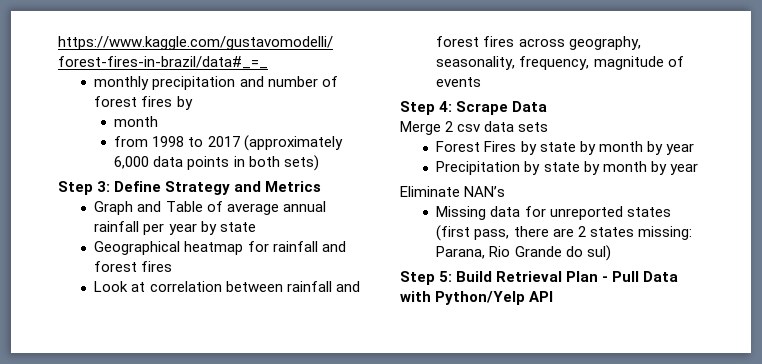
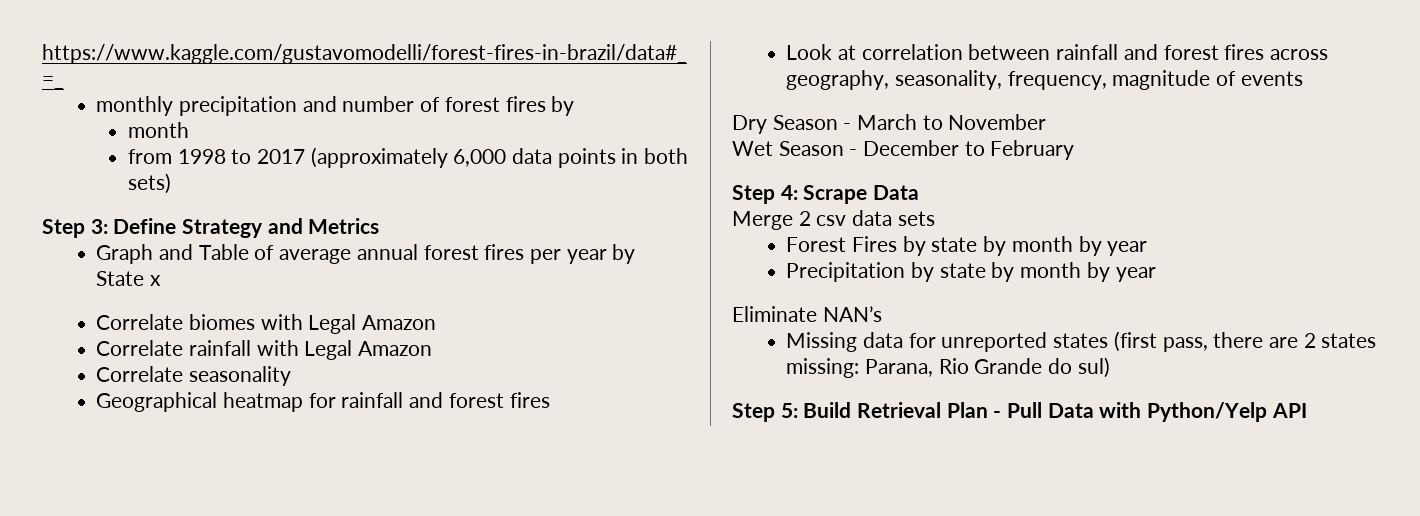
- Graph and Table of average annual rainfall per year by state
+ Graph and Table of average annual forest fires per year by State x
+ Correlate biomes with Legal Amazon
+ Correlate rainfall with Legal Amazon
+ Correlate seasonality
+ Dry Season - March to November
+ Wet Season - December to February

